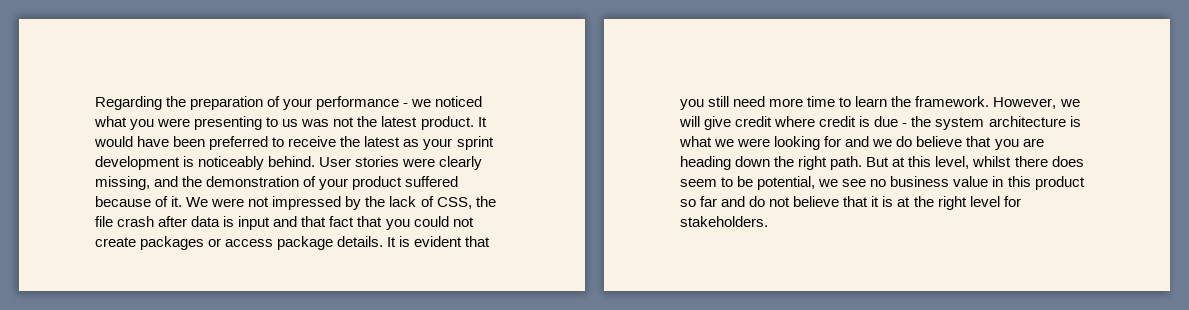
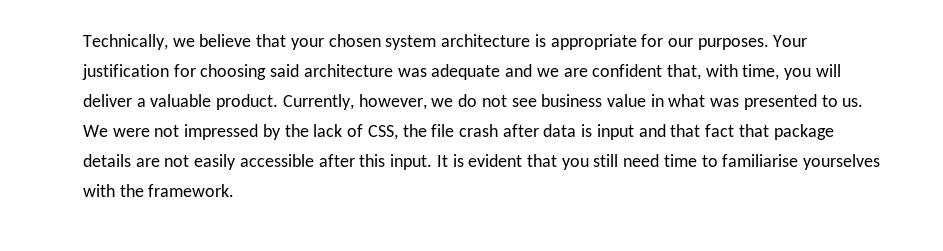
- Regarding the preparation of your performance - we noticed what you were presenting to us was not the latest product. It would have been preferred to receive the latest as your sprint development is noticeably behind. User stories were clearly missing, and the demonstration of your product suffered because of it.
+ Technically, we believe that your chosen system architecture is appropriate for our purposes. Your justification for choosing said architecture was adequate and we are confident that, with time, you will deliver a valuable product. Currently, however, we do not see business value in what was presented to us.
- We were not impressed by the lack of CSS, the file crash after data is input and that fact that you could not create packages or access package details.
+ We were not impressed by the lack of CSS, the file crash after data is input and that fact that package details are not easily accessible after this input.
- It is evident that you still need more time to learn the framework. However, we will give credit where credit is due - the system architecture is what we were looking for and we do believe that you are heading down the right path. But at this level, whilst there does seem to be potential, we see no business value in this product so far and do not believe that it is at the right level for stakeholders.
+ It is evident that you still need time to familiarise yourselves with the framework.

